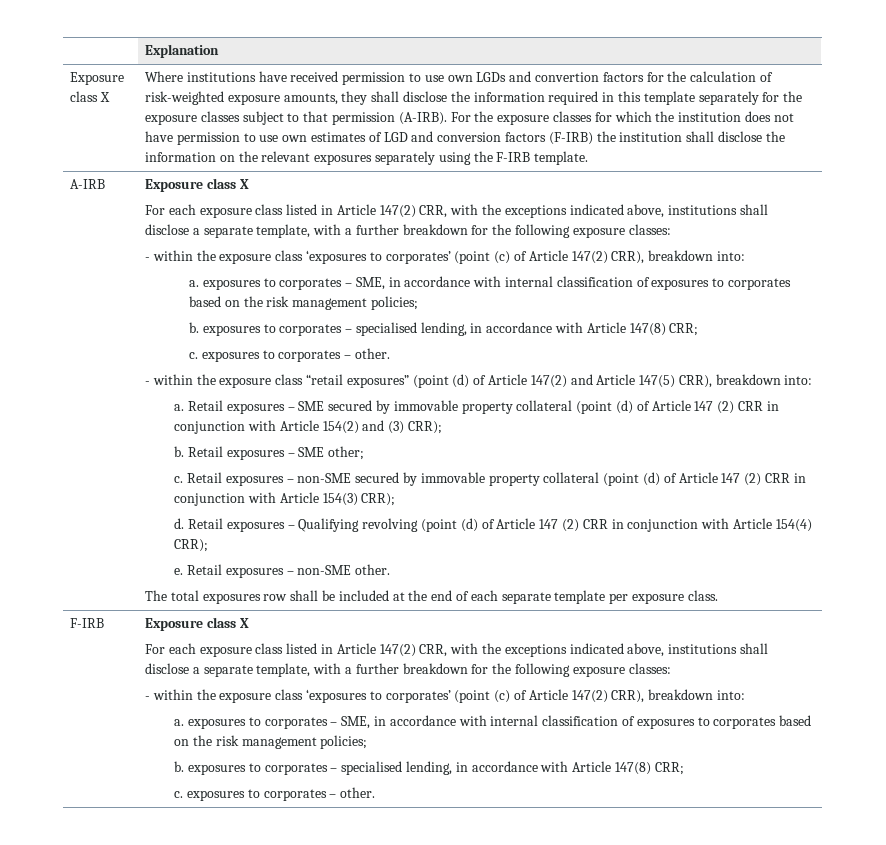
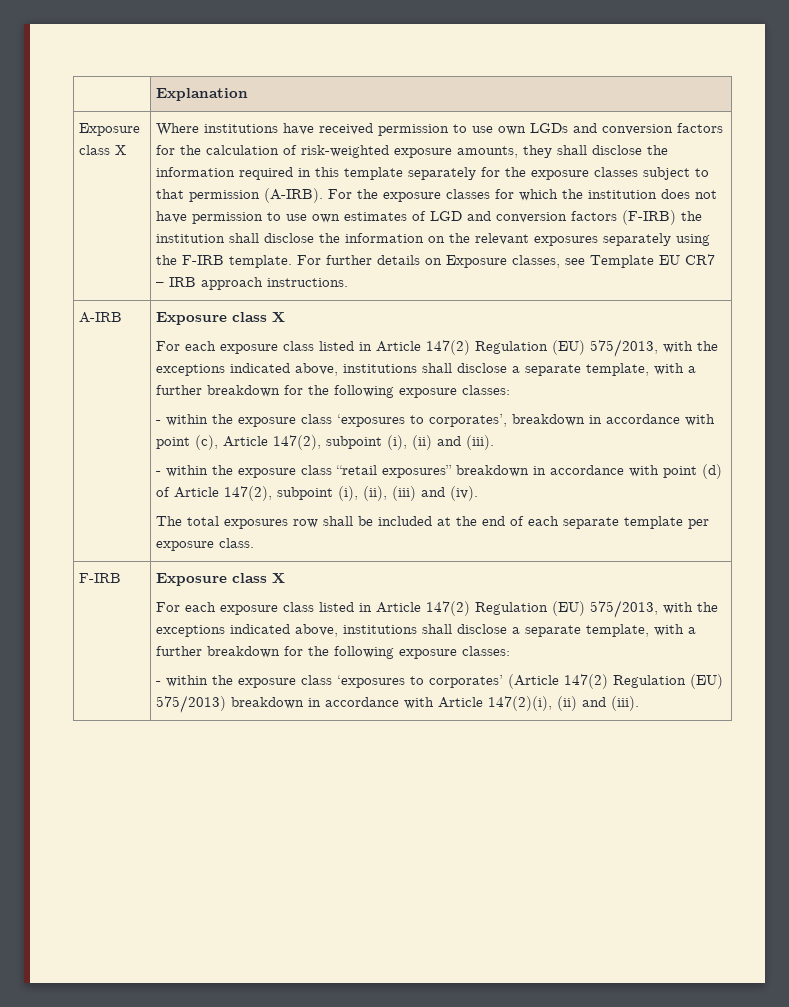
- Where institutions have received permission to use own LGDs and convertion factors for the calculation of risk-weighted exposure amounts, they shall disclose the information required in this template separately for the exposure classes subject to that permission (A-IRB).
+ Where institutions have received permission to use own LGDs and conversion factors for the calculation of risk-weighted exposure amounts, they shall disclose the information required in this template separately for the exposure classes subject to that permission (A-IRB).
+ For further details on Exposure classes, see Template EU CR7 – IRB approach instructions.
  A-IRB | Exposure class X
- For each exposure class listed in Article 147(2) CRR, with the exceptions indicated above, institutions shall disclose a separate template, with a further breakdown for the following exposure classes:
- - within the exposure class ‘exposures to corporates’ (point (c) of Article 147(2) CRR), breakdown into:
- a. exposures to corporates – SME, in accordance with internal classification of exposures to corporates based on the risk management policies;
- b. exposures to corporates – specialised lending, in accordance with Article 147(8) CRR;
- c. exposures to corporates – other.
+ For each exposure class listed in Article 147(2) Regulation (EU) 575/2013, with the exceptions indicated above, institutions shall disclose a separate template, with a further breakdown for the following exposure classes:
+ - within the exposure class ‘exposures to corporates’, breakdown in accordance with point (c), Article 147(2), subpoint (i), (ii) and (iii).
- - within the exposure class “retail exposures” (point (d) of Article 147(2) and Article 147(5) CRR), breakdown into:
- a. Retail exposures – SME secured by immovable property collateral (point (d) of Article 147 (2) CRR in conjunction with Article 154(2) and (3) CRR);
- b. Retail exposures – SME other;
- c. Retail exposures – non-SME secured by immovable property collateral (point (d) of Article 147 (2) CRR in conjunction with Article 154(3) CRR);
- d. Retail exposures – Qualifying revolving (point (d) of Article 147 (2) CRR in conjunction with Article 154(4) CRR);
- e. Retail exposures – non-SME other.
+ - within the exposure class “retail exposures” breakdown in accordance with point (d) of Article 147(2), subpoint (i), (ii), (iii) and (iv).
  F-IRB | Exposure class X
- For each exposure class listed in Article 147(2) CRR, with the exceptions indicated above, institutions shall disclose a separate template, with a further breakdown for the following exposure classes:
- - within the exposure class ‘exposures to corporates’ (point (c) of Article 147(2) CRR), breakdown into:
- a. exposures to corporates – SME, in accordance with internal classification of exposures to corporates based on the risk management policies;
- b. exposures to corporates – specialised lending, in accordance with Article 147(8) CRR;
- c. exposures to corporates – other.
+ For each exposure class listed in Article 147(2) Regulation (EU) 575/2013, with the exceptions indicated above, institutions shall disclose a separate template, with a further breakdown for the following exposure classes:
+ - within the exposure class ‘exposures to corporates’ (Article 147(2) Regulation (EU) 575/2013) breakdown in accordance with Article 147(2)(i), (ii) and (iii).

